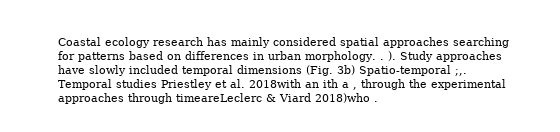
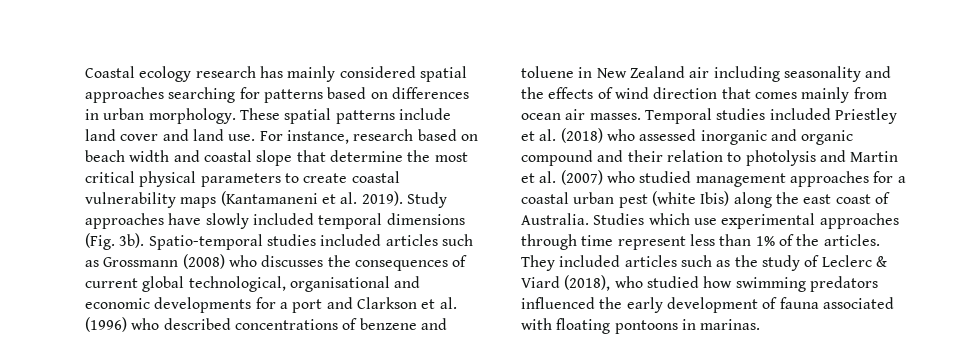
- Coastal ecology research has mainly considered spatial approaches searching for patterns based on differences in urban morphology. . ).
+ Coastal ecology research has mainly considered spatial approaches searching for patterns based on differences in urban morphology. These spatial patterns include land cover and land use. For instance, research based on beach width and coastal slope that determine the most critical physical parameters to create coastal vulnerability maps (Kantamaneni et al. 2019).
- Study approaches have slowly included temporal dimensions (Fig. 3b) Spatio-temporal ;,.
+ Study approaches have slowly included temporal dimensions (Fig. 3b). Spatio-temporal studies included articles such as Grossmann (2008) who discusses the consequences of current global technological, organisational and economic developments for a port and Clarkson et al. (1996) who described concentrations of benzene and toluene in New Zealand air including seasonality and the effects of wind direction that comes mainly from ocean air masses.
- Temporal studies Priestley et al. 2018with an ith a , through the experimental approaches through timeareLeclerc & Viard 2018)who .
+ Temporal studies included Priestley et al. (2018) who assessed inorganic and organic compound and their relation to photolysis and Martin et al. (2007) who studied management approaches for a coastal urban pest (white Ibis) along the east coast of Australia. Studies which use experimental approaches through time represent less than 1% of the articles. They included articles such as the study of Leclerc & Viard (2018), who studied how swimming predators influenced the early development of fauna associated with floating pontoons in marinas.

